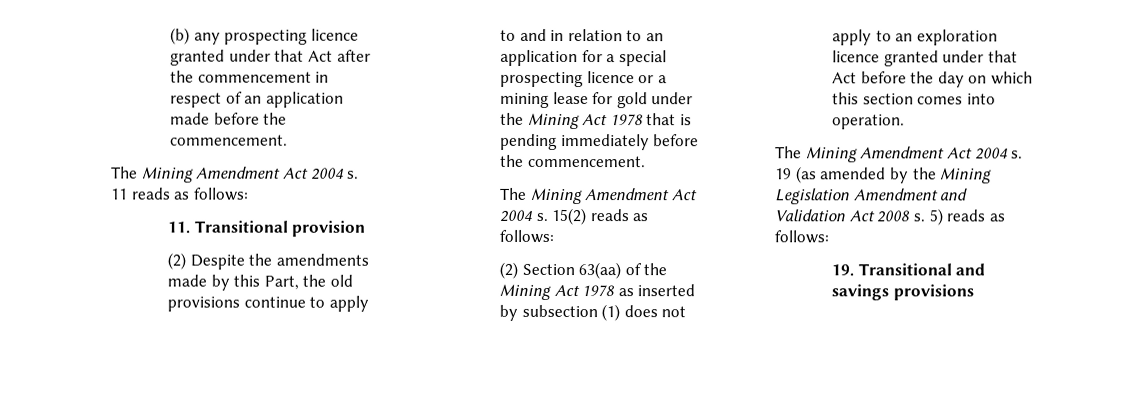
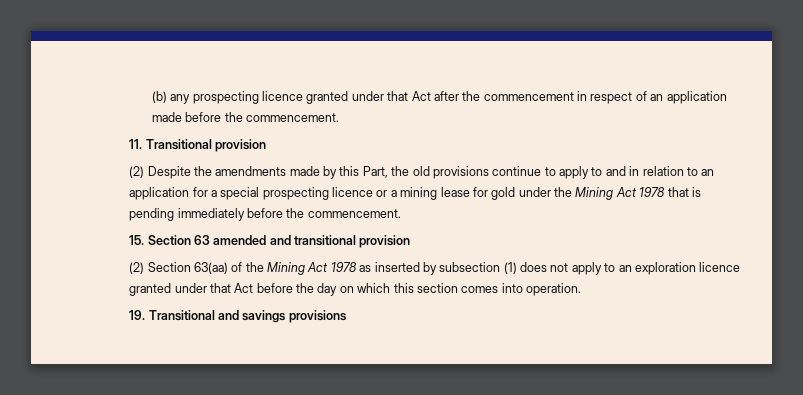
- The Mining Amendment Act 2004 s. 11 reads as follows:
- The Mining Amendment Act 2004 s. 15(2) reads as follows:
+ 15. Section 63 amended and transitional provision
- The Mining Amendment Act 2004 s. 19 (as amended by the Mining Legislation Amendment and Validation Act 2008 s. 5) reads as follows:

